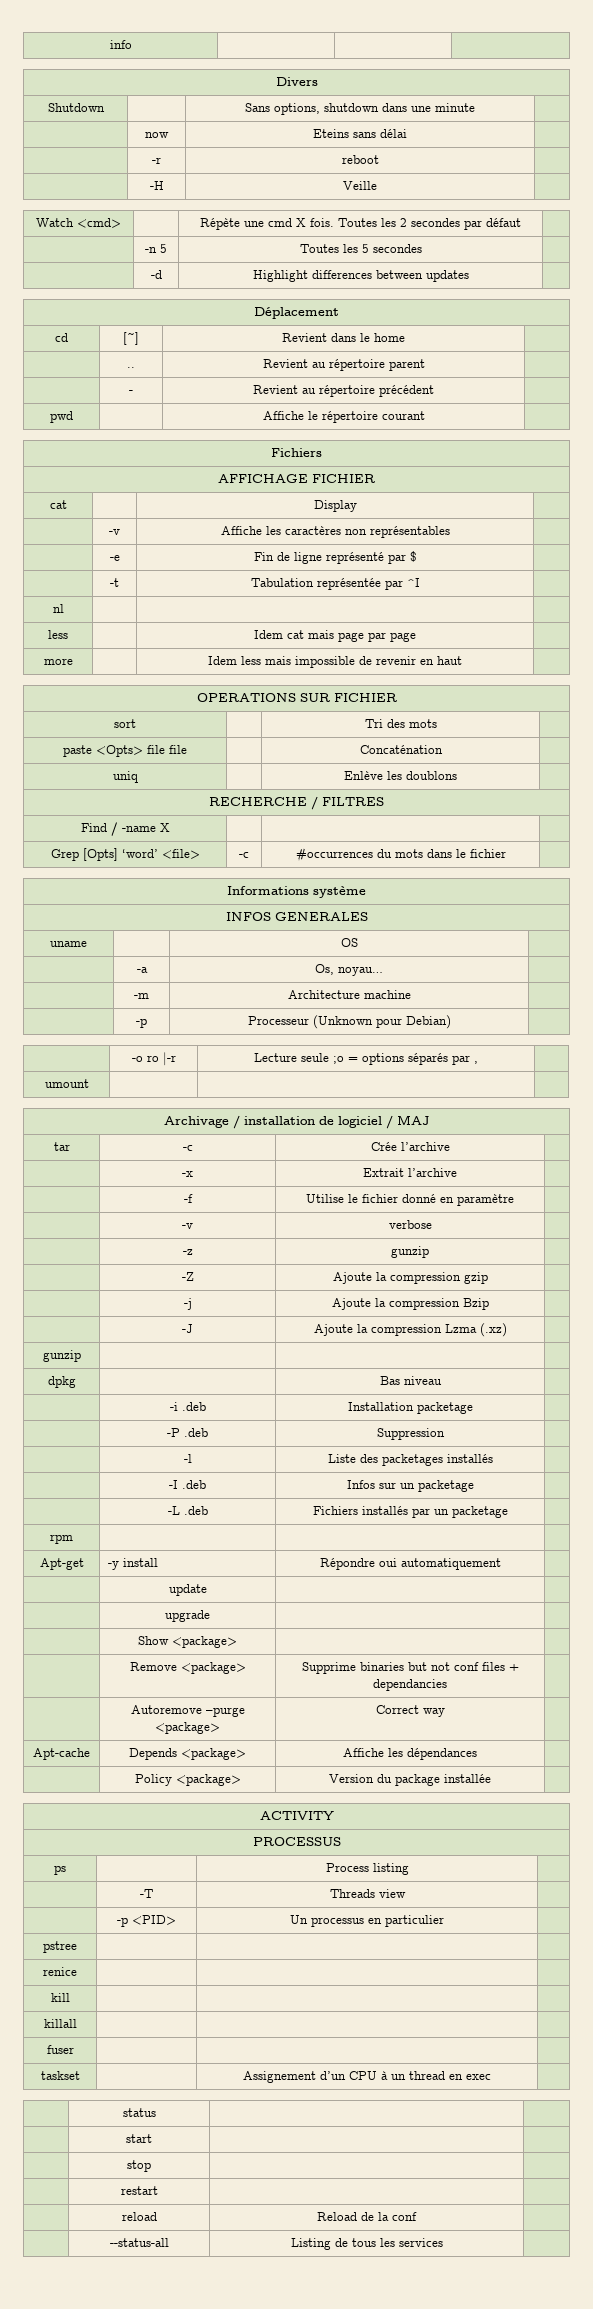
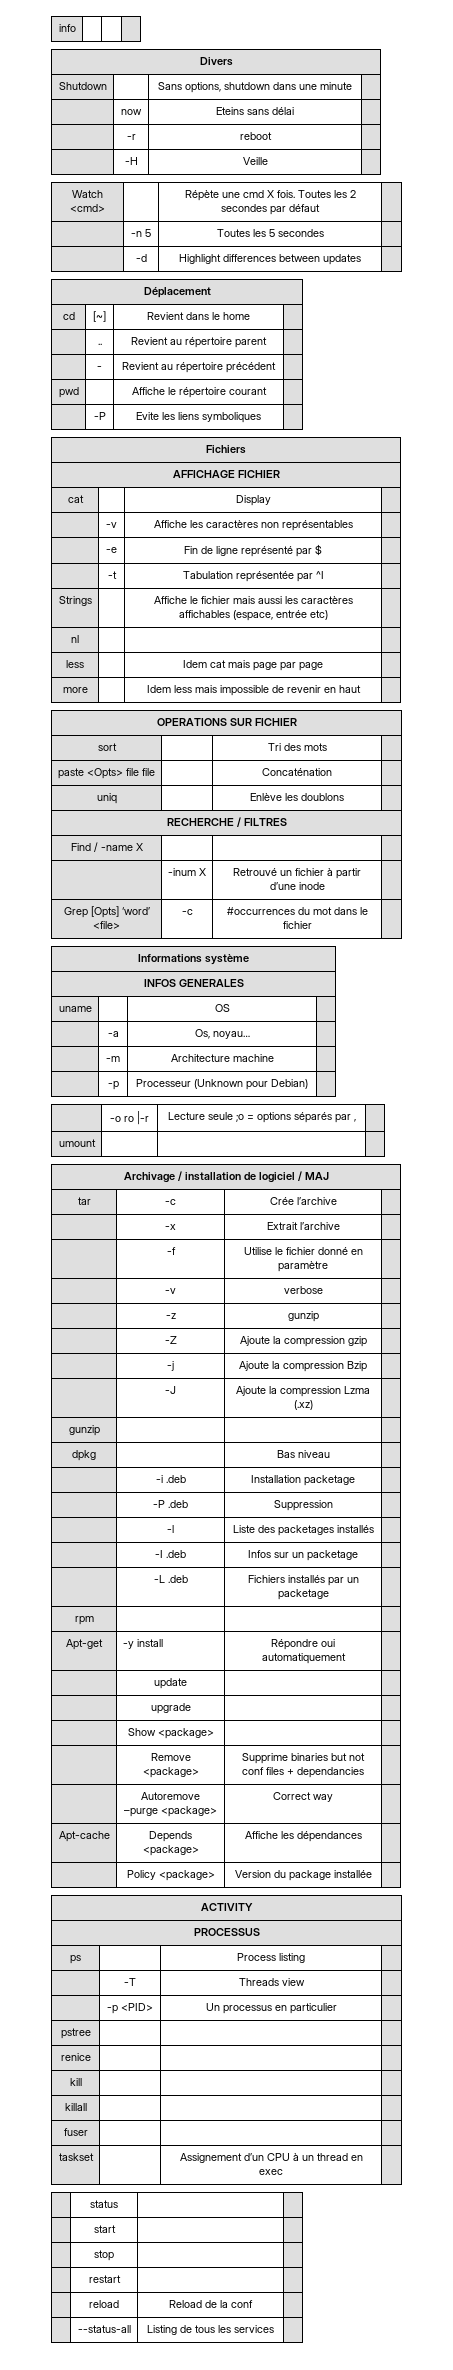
+ | -P | Evite les liens symboliques |
+ Strings | | Affiche le fichier mais aussi les caractères affichables (espace, entrée etc) |
+ | -inum X | Retrouvé un fichier à partir d’une inode |
- Grep [Opts] ‘word’ <file> | -c | #occurrences du mots dans le fichier |
+ Grep [Opts] ‘word’ <file> | -c | #occurrences du mot dans le fichier |

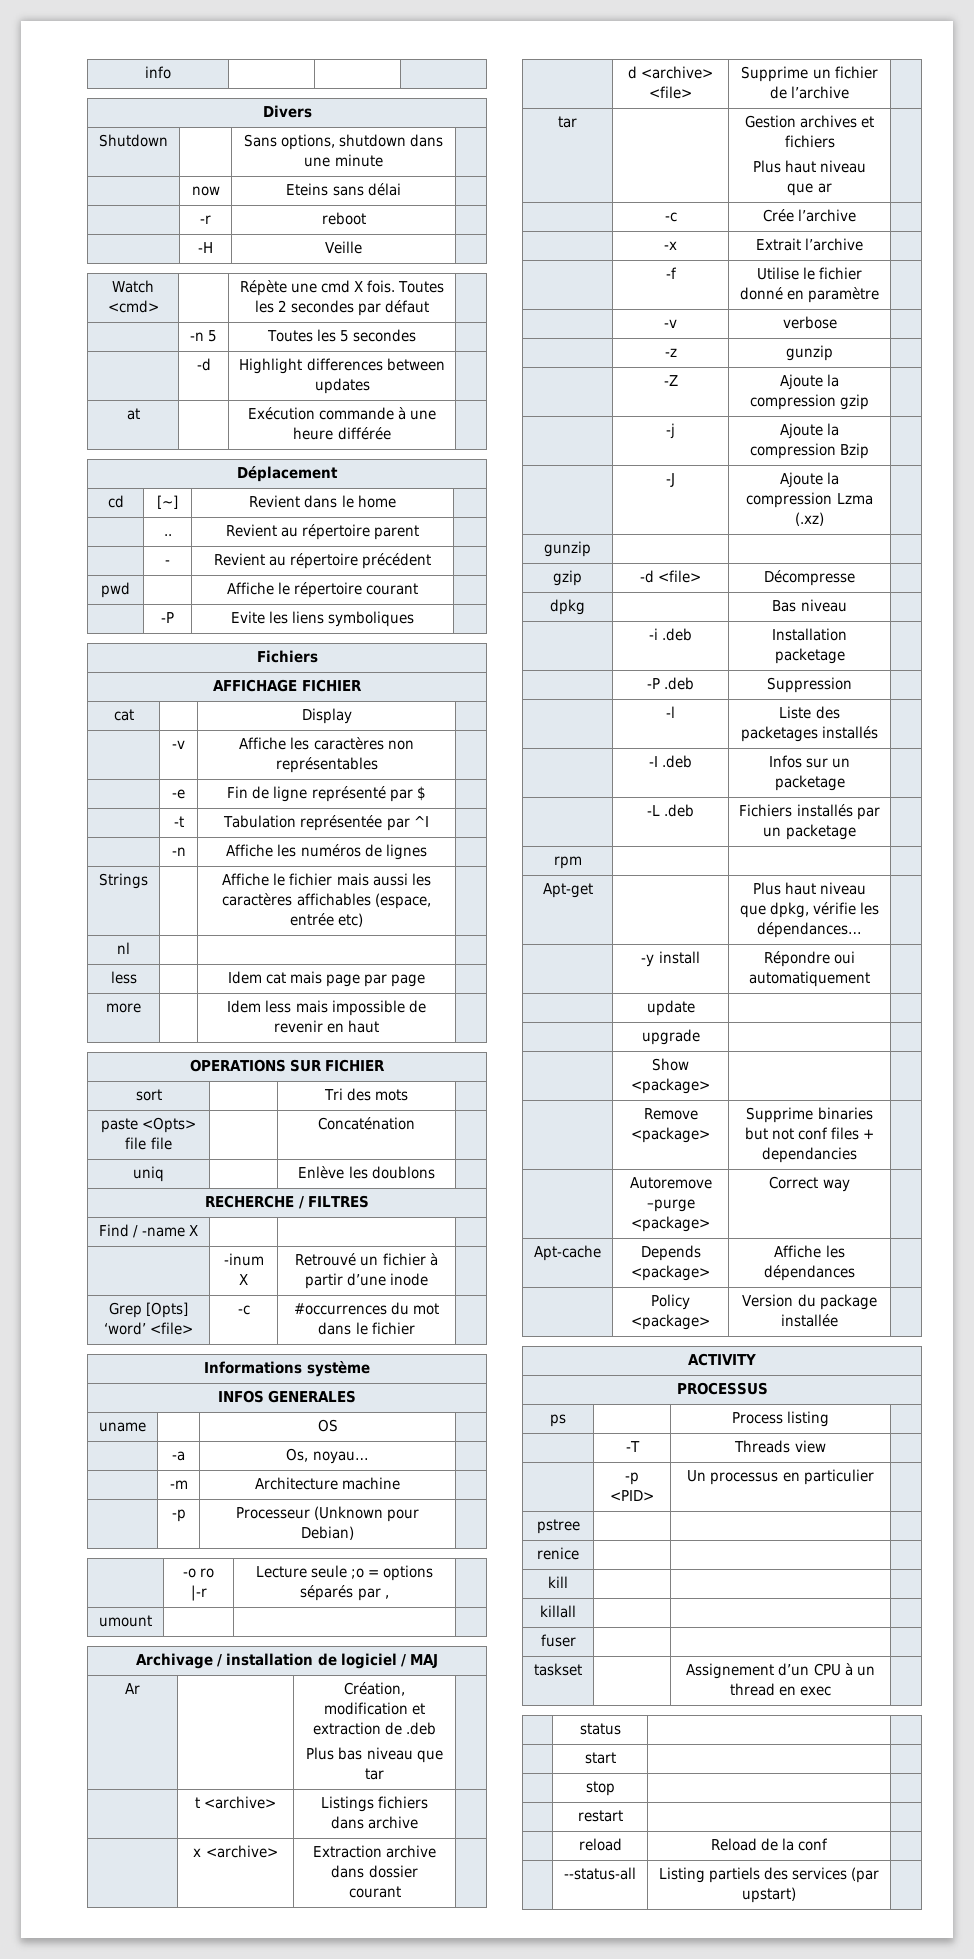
+ at | | Exécution commande à une heure différée |
+ | -n | Affiche les numéros de lignes |
- tar | -c | Crée l’archive |
+ Ar | | Création, modification et extraction de .deb
+ Plus bas niveau que tar |
+ | t <archive> | Listings fichiers dans archive |
+ | x <archive> | Extraction archive dans dossier courant |
+ | d <archive> <file> | Supprime un fichier de l’archive |
+ tar | | Gestion archives et fichiers
+ Plus haut niveau que ar |
+ | -c | Crée l’archive |
+ gzip | -d <file> | Décompresse |
- Apt-get | -y install | Répondre oui automatiquement |
+ Apt-get | | Plus haut niveau que dpkg, vérifie les dépendances… |
+ | -y install | Répondre oui automatiquement |
- | --status-all | Listing de tous les services |
+ | --status-all | Listing partiels des services (par upstart) |

